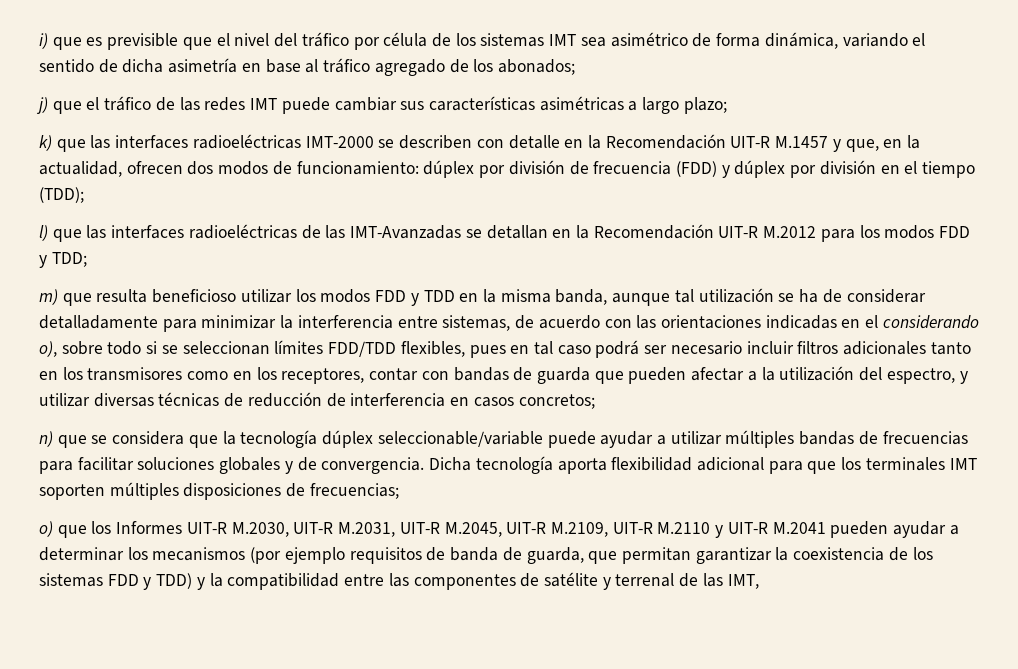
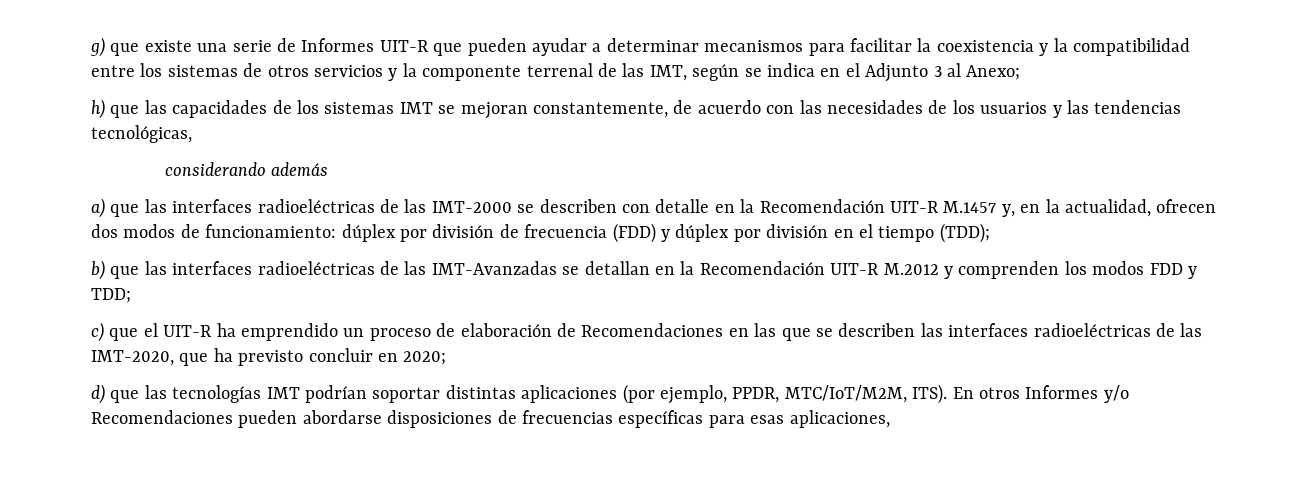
- i) que es previsible que el nivel del tráfico por célula de los sistemas IMT sea asimétrico de forma dinámica, variando el sentido de dicha asimetría en base al tráfico agregado de los abonados;
- j) que el tráfico de las redes IMT puede cambiar sus características asimétricas a largo plazo;
- k) que las interfaces radioeléctricas IMT-2000 se describen con detalle en la Recomendación UIT-R M.1457 y que, en la actualidad, ofrecen dos modos de funcionamiento: dúplex por división de frecuencia (FDD) y dúplex por división en el tiempo (TDD);
+ g) que existe una serie de Informes UIT-R que pueden ayudar a determinar mecanismos para facilitar la coexistencia y la compatibilidad entre los sistemas de otros servicios y la componente terrenal de las IMT, según se indica en el Adjunto 3 al Anexo;
+ h) que las capacidades de los sistemas IMT se mejoran constantemente, de acuerdo con las necesidades de los usuarios y las tendencias tecnológicas,
+ considerando además
+ a) que las interfaces radioeléctricas de las IMT-2000 se describen con detalle en la Recomendación UIT-R M.1457 y, en la actualidad, ofrecen dos modos de funcionamiento: dúplex por división de frecuencia (FDD) y dúplex por división en el tiempo (TDD);
- l) que las interfaces radioeléctricas de las IMT-Avanzadas se detallan en la Recomendación UIT-R M.2012 para los modos FDD y TDD;
+ b) que las interfaces radioeléctricas de las IMT-Avanzadas se detallan en la Recomendación UIT-R M.2012 y comprenden los modos FDD y TDD;
- m) que resulta beneficioso utilizar los modos FDD y TDD en la misma banda, aunque tal utilización se ha de considerar detalladamente para minimizar la interferencia entre sistemas, de acuerdo con las orientaciones indicadas en el considerando o), sobre todo si se seleccionan límites FDD/TDD flexibles, pues en tal caso podrá ser necesario incluir filtros adicionales tanto en los transmisores como en los receptores, contar con bandas de guarda que pueden afectar a la utilización del espectro, y utilizar diversas técnicas de reducción de interferencia en casos concretos;
- n) que se considera que la tecnología dúplex seleccionable/variable puede ayudar a utilizar múltiples bandas de frecuencias para facilitar soluciones globales y de convergencia. Dicha tecnología aporta flexibilidad adicional para que los terminales IMT soporten múltiples disposiciones de frecuencias;
- o) que los Informes UIT-R M.2030, UIT-R M.2031, UIT-R M.2045, UIT-R M.2109, UIT-R M.2110 y UIT-R M.2041 pueden ayudar a determinar los mecanismos (por ejemplo requisitos de banda de guarda, que permitan garantizar la coexistencia de los sistemas FDD y TDD) y la compatibilidad entre las componentes de satélite y terrenal de las IMT,
+ c) que el UIT-R ha emprendido un proceso de elaboración de Recomendaciones en las que se describen las interfaces radioeléctricas de las IMT-2020, que ha previsto concluir en 2020;
+ d) que las tecnologías IMT podrían soportar distintas aplicaciones (por ejemplo, PPDR, MTC/IoT/M2M, ITS). En otros Informes y/o Recomendaciones pueden abordarse disposiciones de frecuencias específicas para esas aplicaciones,

